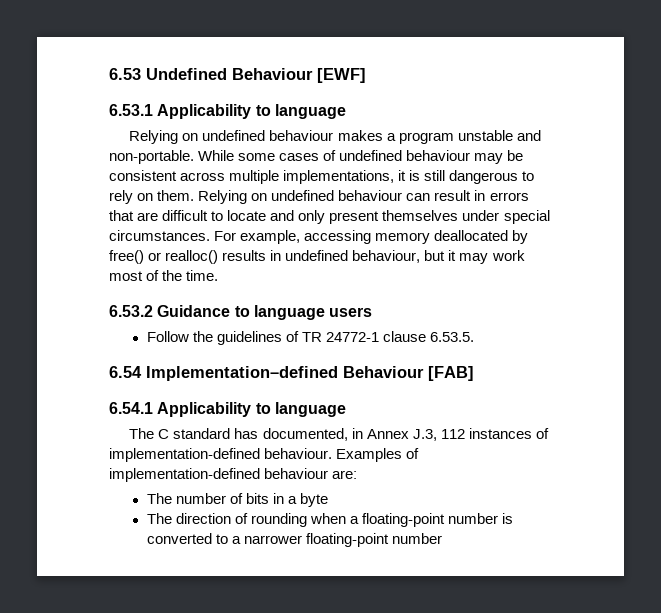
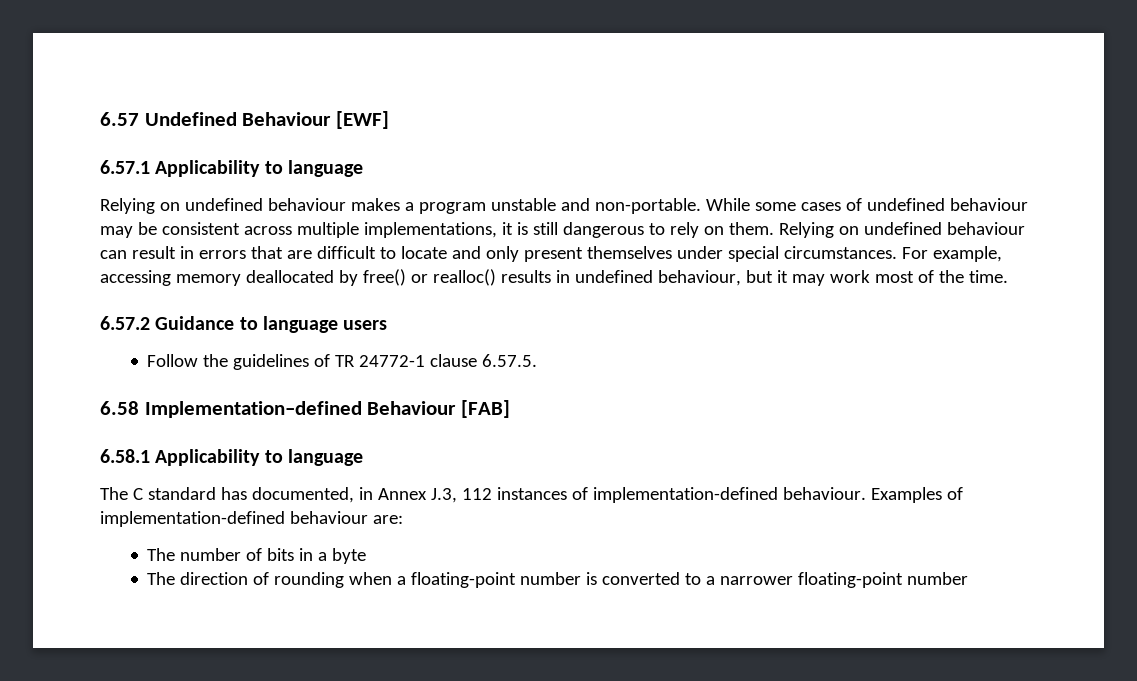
- 6.53 Undefined Behaviour [EWF]
+ 6.57 Undefined Behaviour [EWF]
- 6.53.1 Applicability to language
+ 6.57.1 Applicability to language
- 6.53.2 Guidance to language users
+ 6.57.2 Guidance to language users
- Follow the guidelines of TR 24772-1 clause 6.53.5.
- 6.54 Implementation–defined Behaviour [FAB]
+ Follow the guidelines of TR 24772-1 clause 6.57.5.
+ 6.58 Implementation–defined Behaviour [FAB]
- 6.54.1 Applicability to language
+ 6.58.1 Applicability to language

